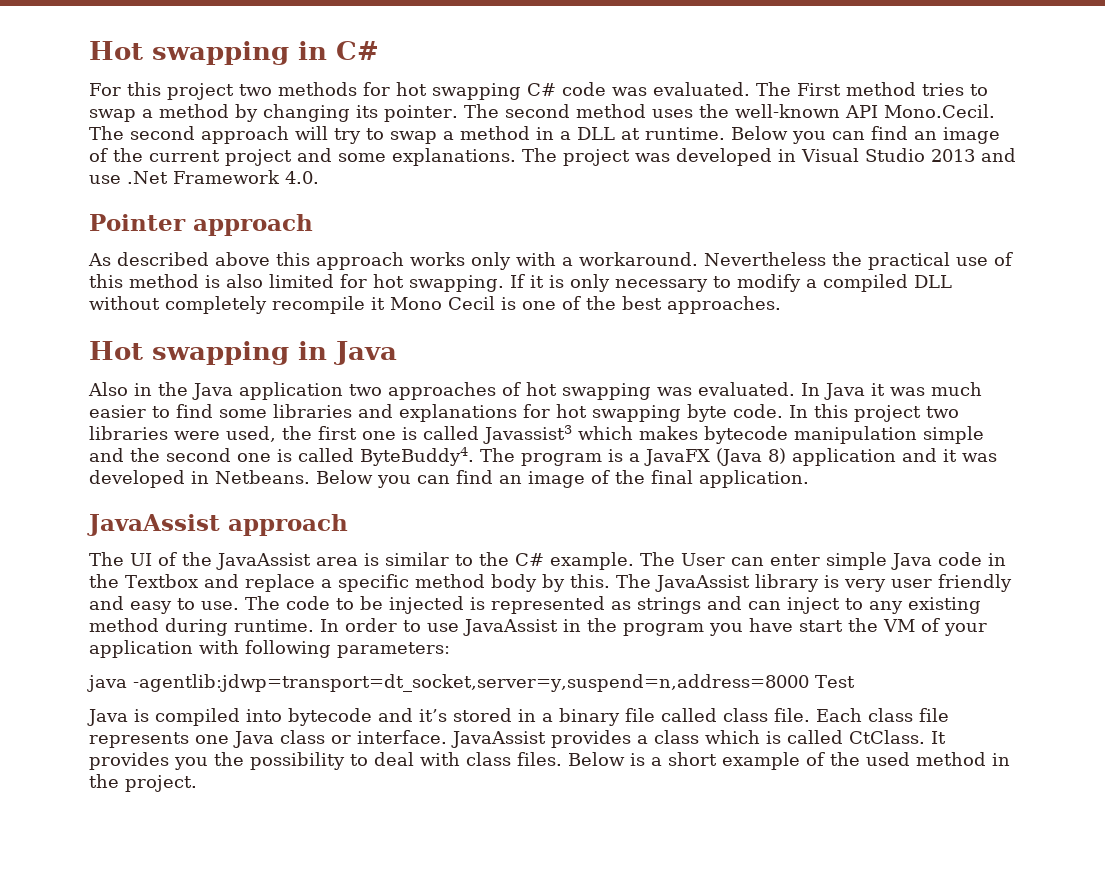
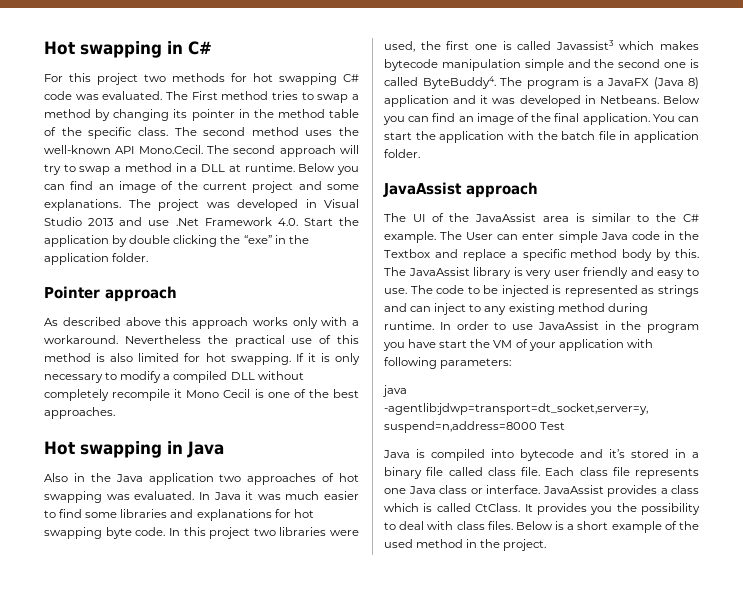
- The First method tries to swap a method by changing its pointer.
+ The First method tries to swap a method by changing its pointer in the method table of the specific class.
- The project was developed in Visual Studio 2013 and use .Net Framework 4.0.
+ The project was developed in Visual Studio 2013 and use .Net Framework 4.0. Start the application by double clicking the “exe” in the application folder.
+ You can start the application with the batch file in application folder.

